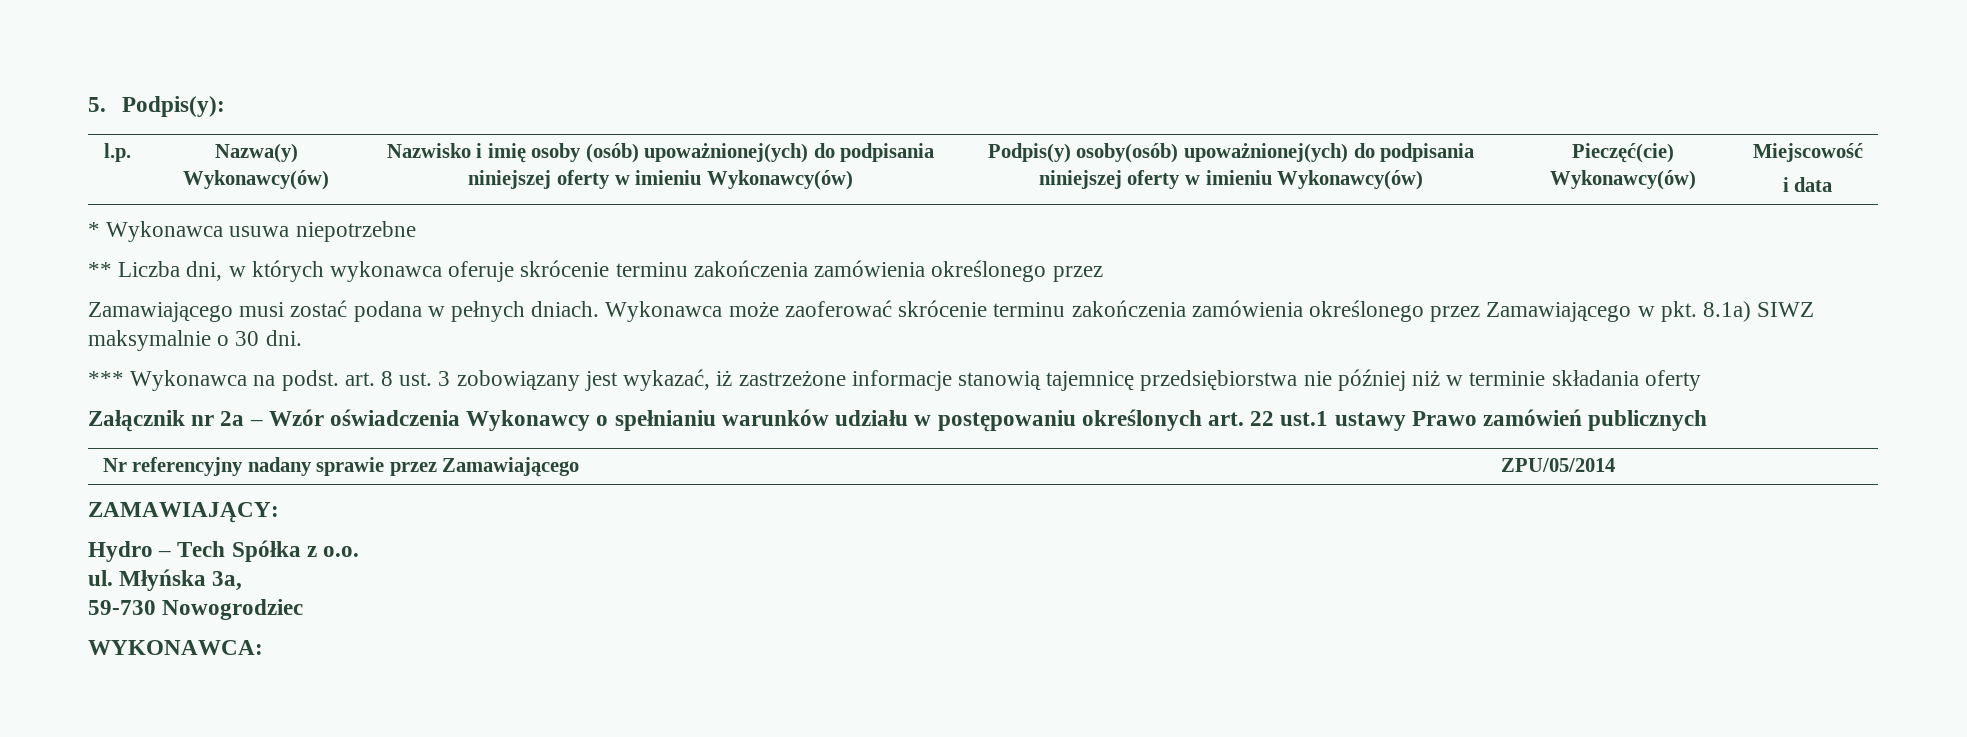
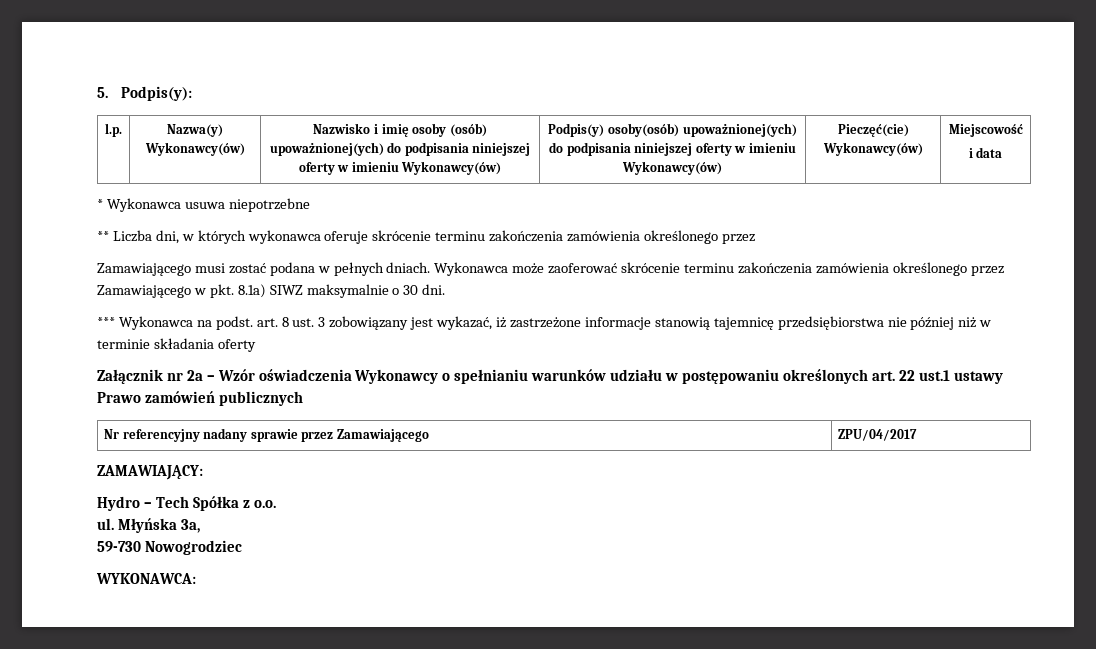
- Nr referencyjny nadany sprawie przez Zamawiającego | ZPU/05/2014
+ Nr referencyjny nadany sprawie przez Zamawiającego | ZPU/04/2017

